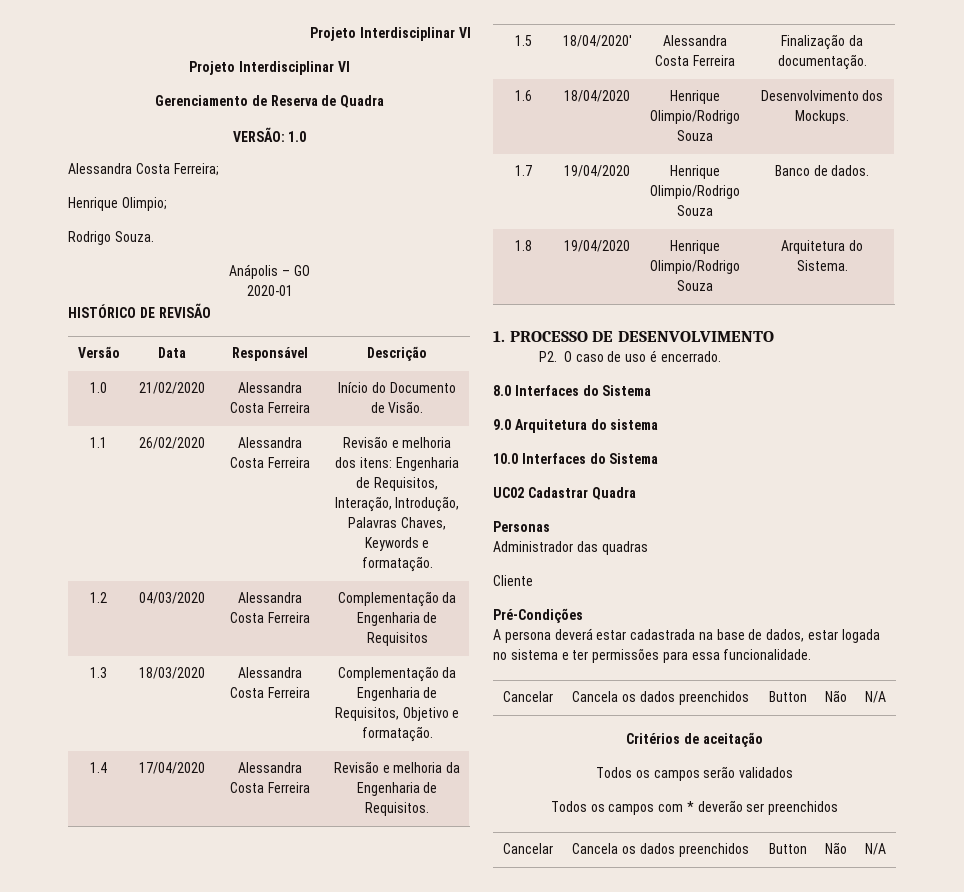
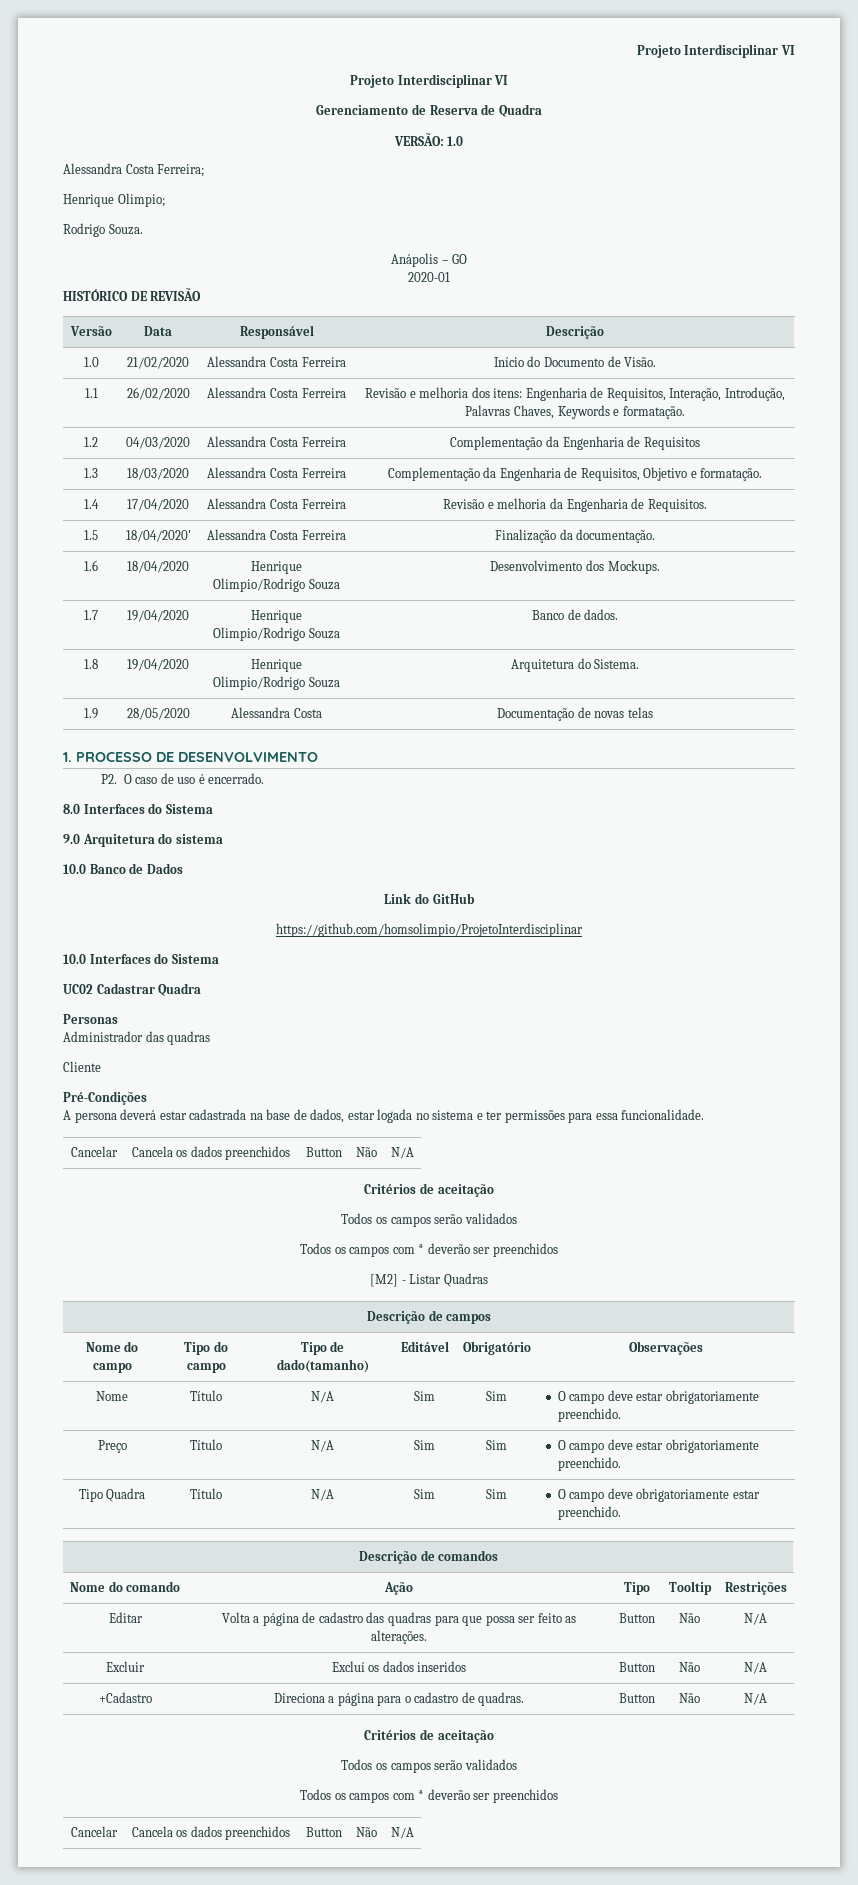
+ 1.9 | 28/05/2020 | Alessandra Costa | Documentação de novas telas
+ 10.0 Banco de Dados
+ Link do GitHub
+ https://github.com/homsolimpio/ProjetoInterdisciplinar
+ [M2] - Listar Quadras
+ Descrição de campos
+ Nome do campo | Tipo do campo | Tipo de dado(tamanho) | Editável | Obrigatório | Observações
+ Nome | Título | N/A | Sim | Sim | O campo deve estar obrigatoriamente preenchido.
+ Preço | Título | N/A | Sim | Sim | O campo deve estar obrigatoriamente preenchido.
+ Tipo Quadra | Título | N/A | Sim | Sim | O campo deve obrigatoriamente estar preenchido.
+ Descrição de comandos
+ Nome do comando | Ação | Tipo | Tooltip | Restrições
+ Editar | Volta a página de cadastro das quadras para que possa ser feito as alterações. | Button | Não | N/A
+ Excluir | Excluí os dados inseridos | Button | Não | N/A
+ +Cadastro | Direciona a página para o cadastro de quadras. | Button | Não | N/A
+ Critérios de aceitação
+ Todos os campos serão validados
+ Todos os campos com * deverão ser preenchidos

